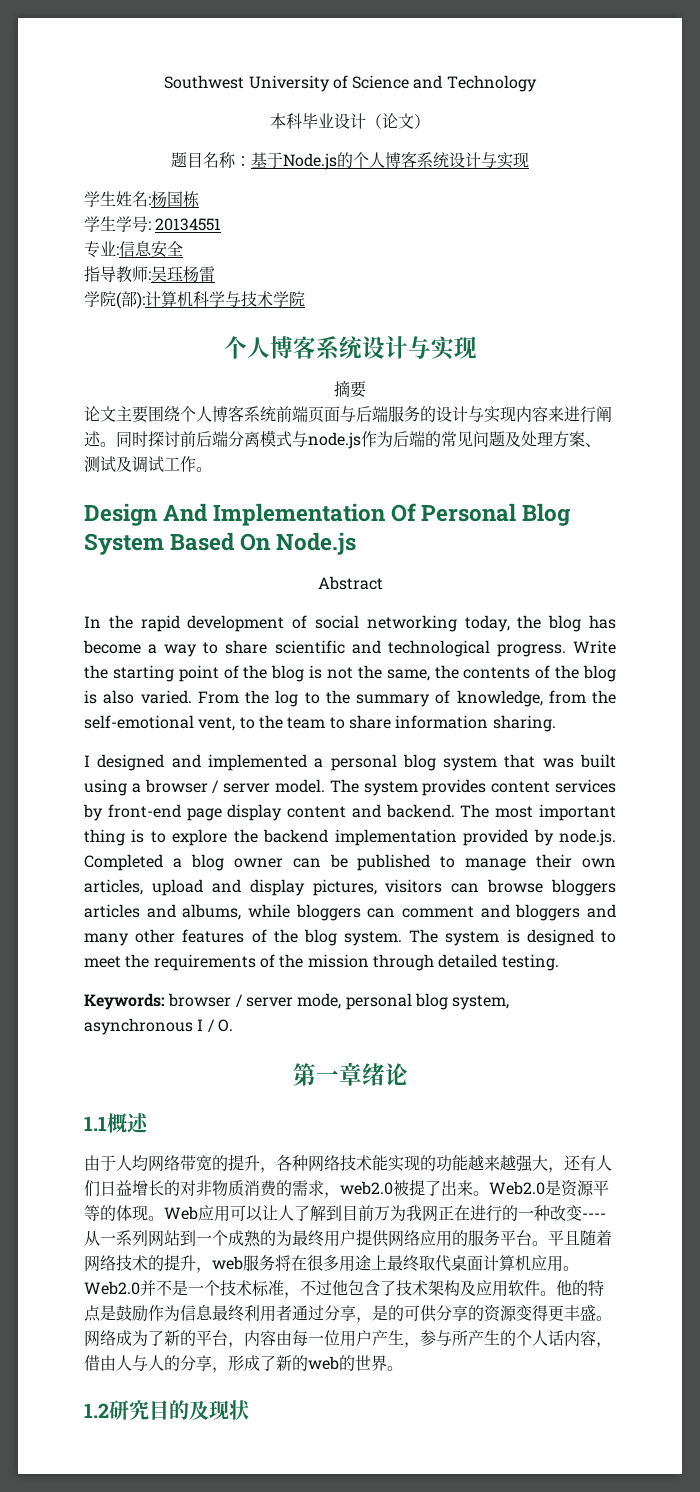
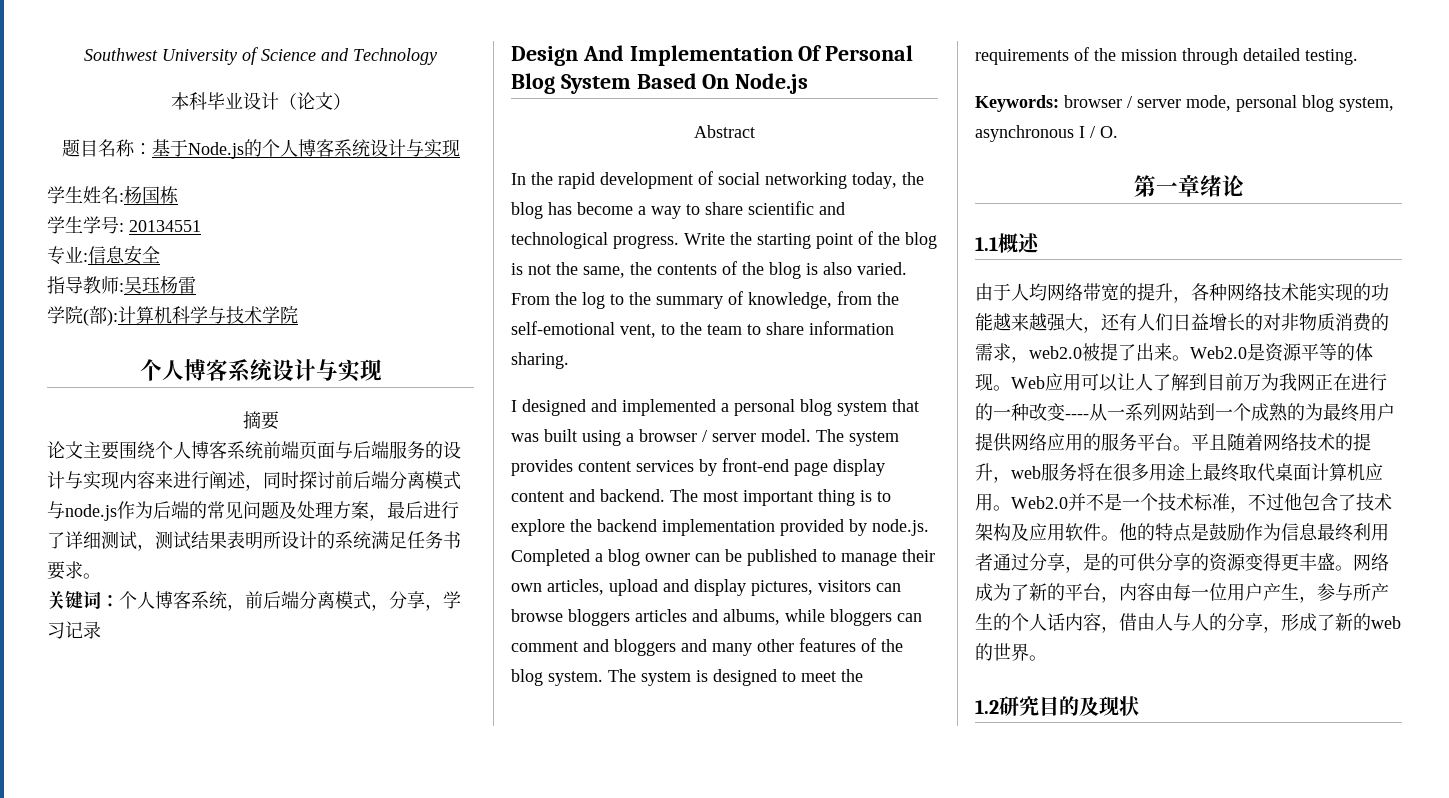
- 论文主要围绕个人博客系统前端页面与后端服务的设计与实现内容来进行阐述。同时探讨前后端分离模式与node.js作为后端的常见问题及处理方案、测试及调试工作。
+ 论文主要围绕个人博客系统前端页面与后端服务的设计与实现内容来进行阐述，同时探讨前后端分离模式与node.js作为后端的常见问题及处理方案，最后进行了详细测试，测试结果表明所设计的系统满足任务书要求。
+ 关键词：个人博客系统，前后端分离模式，分享，学习记录

